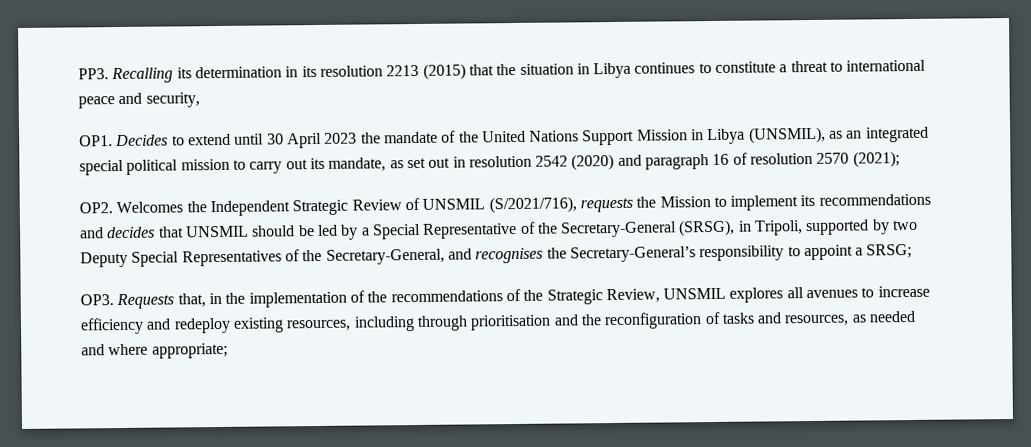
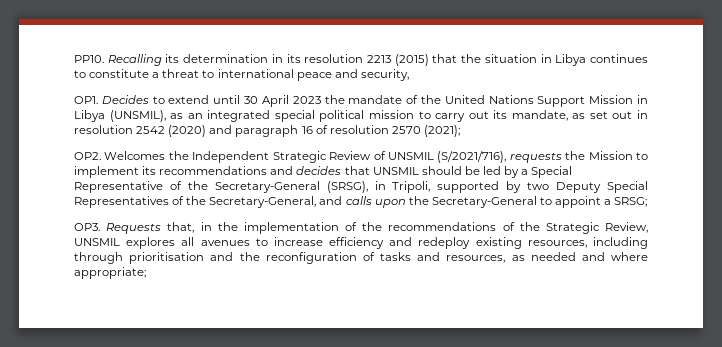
- PP3. Recalling its determination in its resolution 2213 (2015) that the situation in Libya continues to constitute a threat to international peace and security,
+ PP10. Recalling its determination in its resolution 2213 (2015) that the situation in Libya continues to constitute a threat to international peace and security,
- OP2. Welcomes the Independent Strategic Review of UNSMIL (S/2021/716), requests the Mission to implement its recommendations and decides that UNSMIL should be led by a Special Representative of the Secretary-General (SRSG), in Tripoli, supported by two Deputy Special Representatives of the Secretary-General, and recognises the Secretary-General’s responsibility to appoint a SRSG;
+ OP2. Welcomes the Independent Strategic Review of UNSMIL (S/2021/716), requests the Mission to implement its recommendations and decides that UNSMIL should be led by a Special Representative of the Secretary-General (SRSG), in Tripoli, supported by two Deputy Special Representatives of the Secretary-General, and calls upon the Secretary-General to appoint a SRSG;

